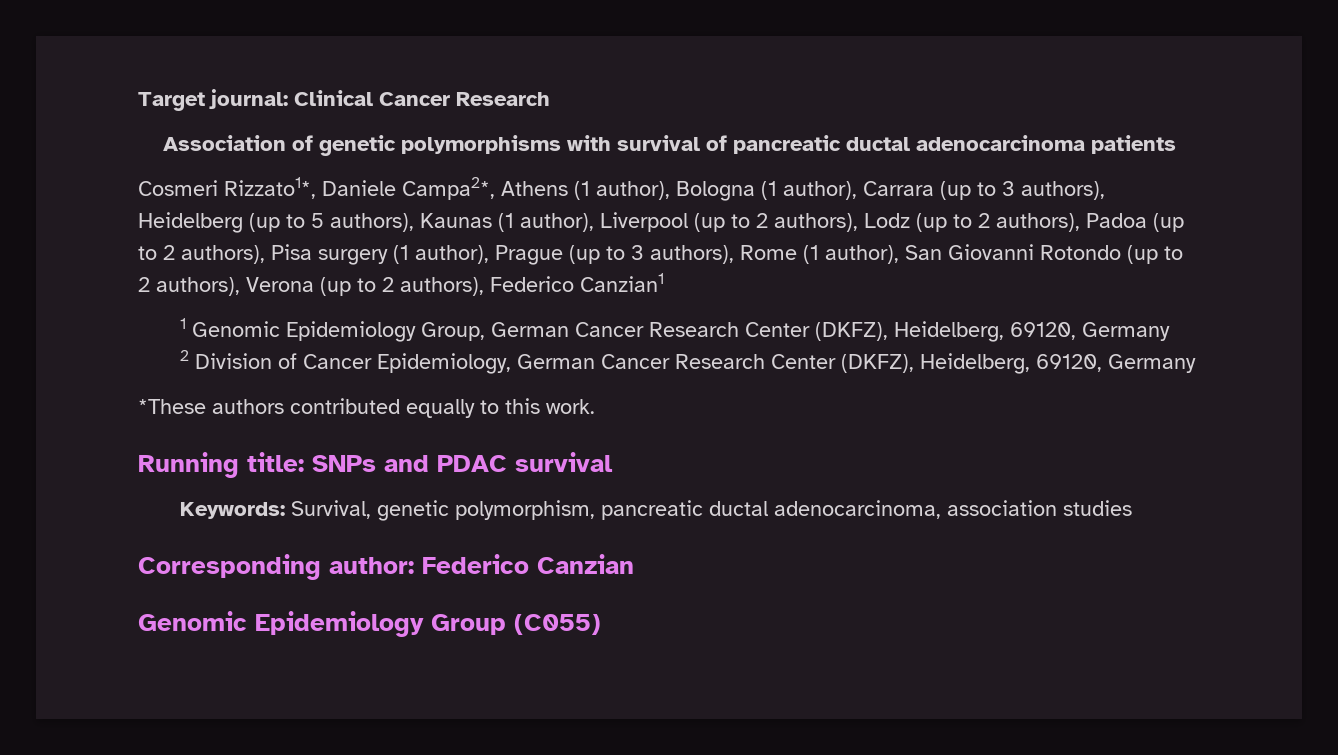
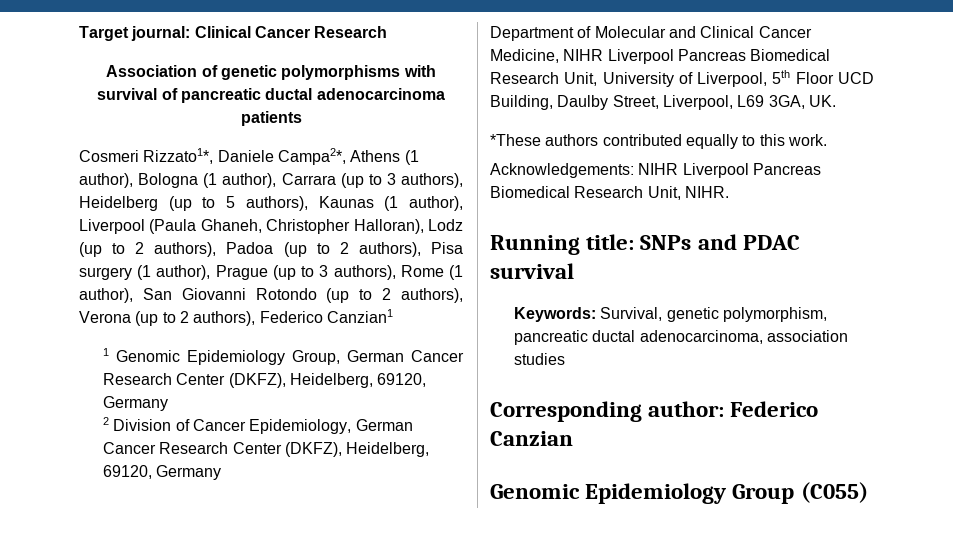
- Cosmeri Rizzato1*, Daniele Campa2*, Athens (1 author), Bologna (1 author), Carrara (up to 3 authors), Heidelberg (up to 5 authors), Kaunas (1 author), Liverpool (up to 2 authors), Lodz (up to 2 authors), Padoa (up to 2 authors), Pisa surgery (1 author), Prague (up to 3 authors), Rome (1 author), San Giovanni Rotondo (up to 2 authors), Verona (up to 2 authors), Federico Canzian1
+ Cosmeri Rizzato1*, Daniele Campa2*, Athens (1 author), Bologna (1 author), Carrara (up to 3 authors), Heidelberg (up to 5 authors), Kaunas (1 author), Liverpool (Paula Ghaneh, Christopher Halloran), Lodz (up to 2 authors), Padoa (up to 2 authors), Pisa surgery (1 author), Prague (up to 3 authors), Rome (1 author), San Giovanni Rotondo (up to 2 authors), Verona (up to 2 authors), Federico Canzian1
+ Department of Molecular and Clinical Cancer Medicine, NIHR Liverpool Pancreas Biomedical Research Unit, University of Liverpool, 5th Floor UCD Building, Daulby Street, Liverpool, L69 3GA, UK.
+ Acknowledgements: NIHR Liverpool Pancreas Biomedical Research Unit, NIHR.

